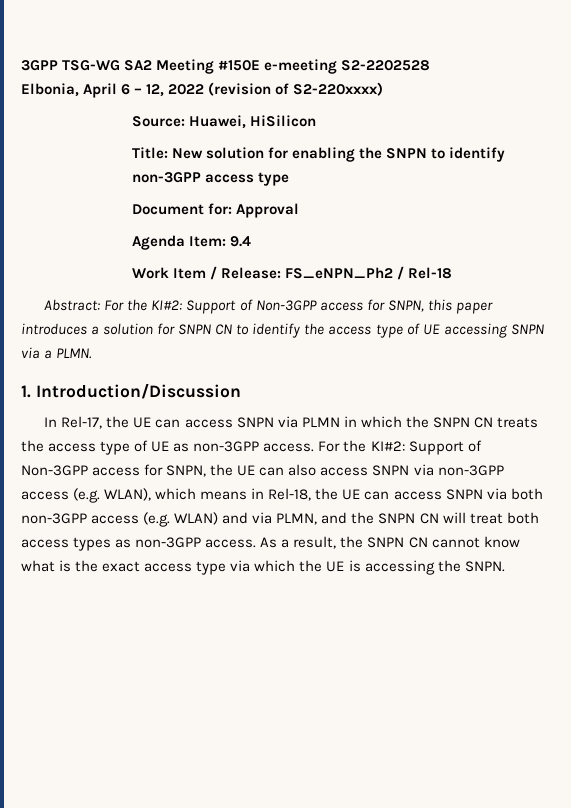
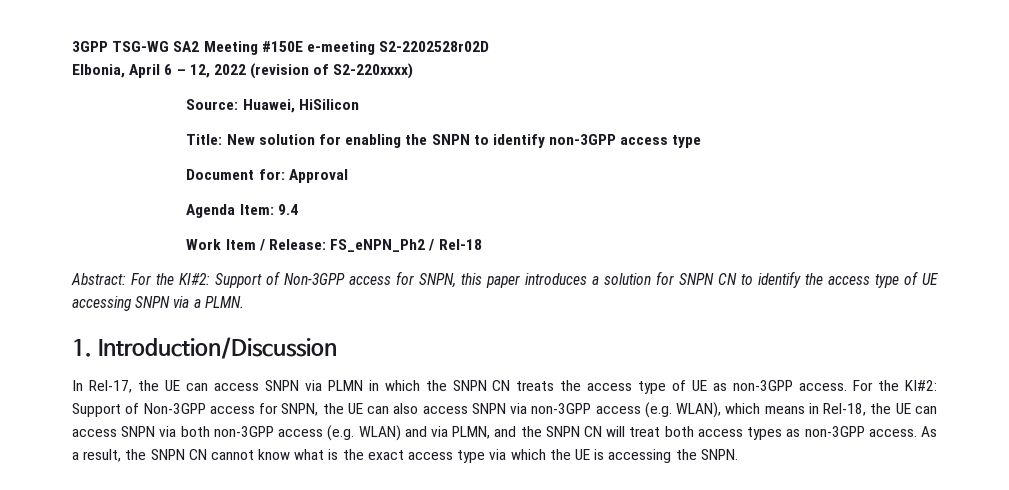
- 3GPP TSG-WG SA2 Meeting #150E e-meeting S2-2202528
+ 3GPP TSG-WG SA2 Meeting #150E e-meeting S2-2202528r02D

